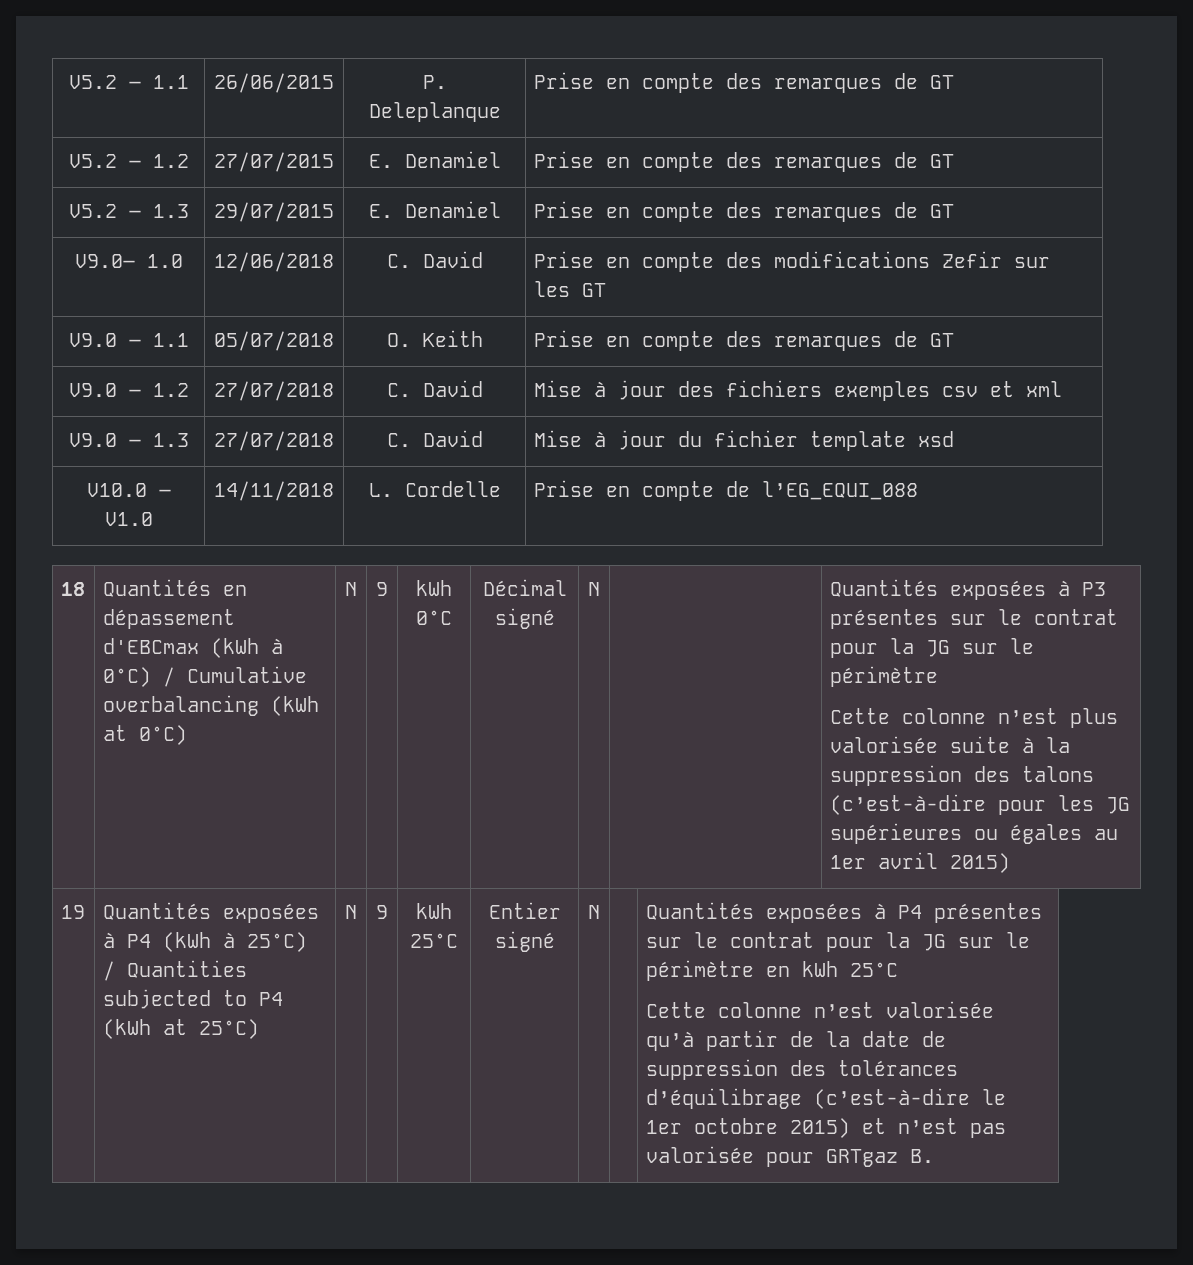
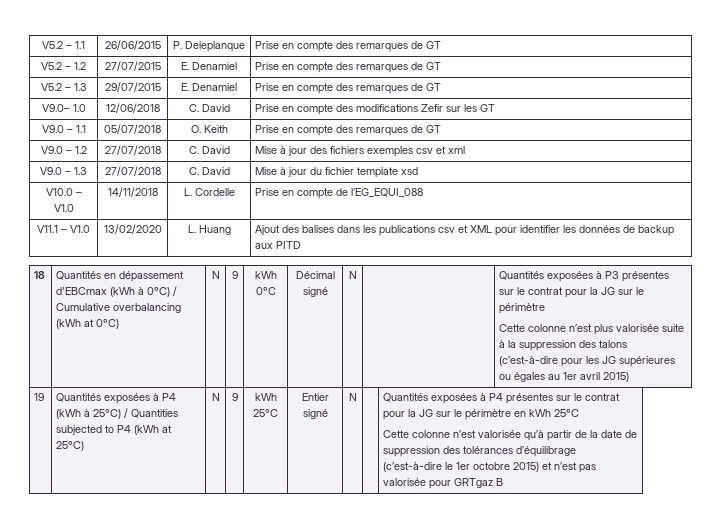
+ V11.1 – V1.0 | 13/02/2020 | L. Huang | Ajout des balises dans les publications csv et XML pour identifier les données de backup aux PITD
- Cette colonne n’est valorisée qu’à partir de la date de suppression des tolérances d’équilibrage (c’est-à-dire le 1er octobre 2015) et n’est pas valorisée pour GRTgaz B.
+ Cette colonne n’est valorisée qu’à partir de la date de suppression des tolérances d’équilibrage (c’est-à-dire le 1er octobre 2015) et n’est pas valorisée pour GRTgaz B

